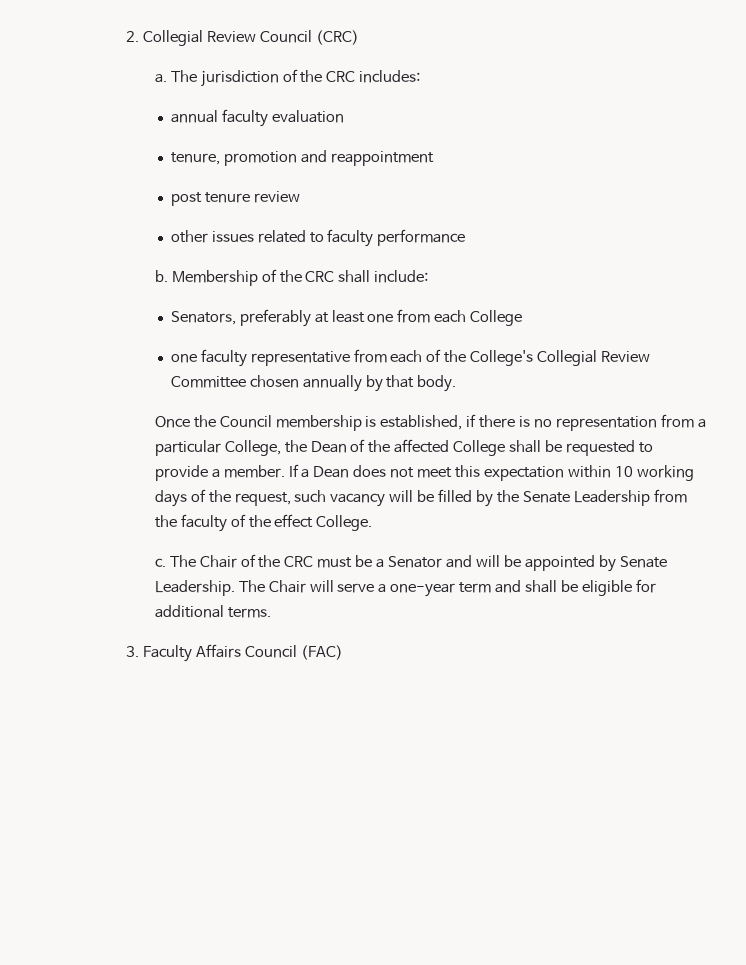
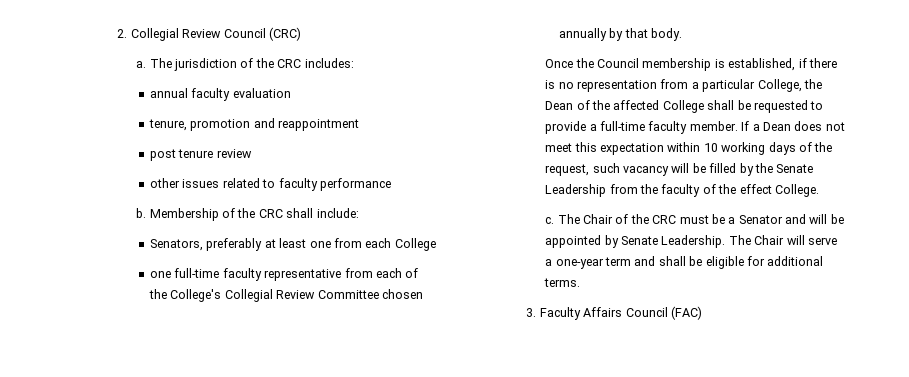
- one faculty representative from each of the College's Collegial Review Committee chosen annually by that body.
+ one full-time faculty representative from each of the College's Collegial Review Committee chosen annually by that body.
- Once the Council membership is established, if there is no representation from a particular College, the Dean of the affected College shall be requested to provide a member.
+ Once the Council membership is established, if there is no representation from a particular College, the Dean of the affected College shall be requested to provide a full-time faculty member.

